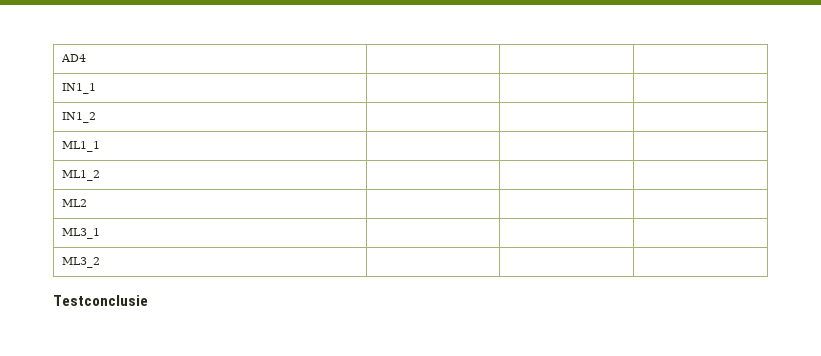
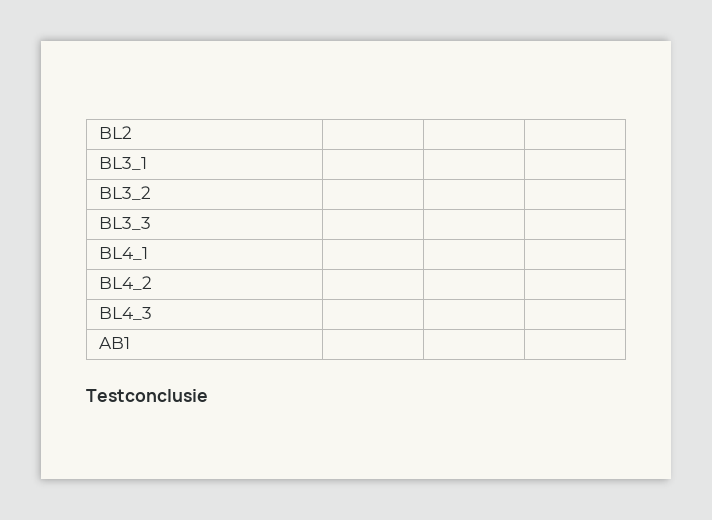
- AD4 | | |
- IN1_1 | | |
- IN1_2 | | |
- ML1_1 | | |
- ML1_2 | | |
- ML2 | | |
- ML3_1 | | |
- ML3_2 | | |
+ BL2 | | |
+ BL3_1 | | |
+ BL3_2 | | |
+ BL3_3 | | |
+ BL4_1 | | |
+ BL4_2 | | |
+ BL4_3 | | |
+ AB1 | | |

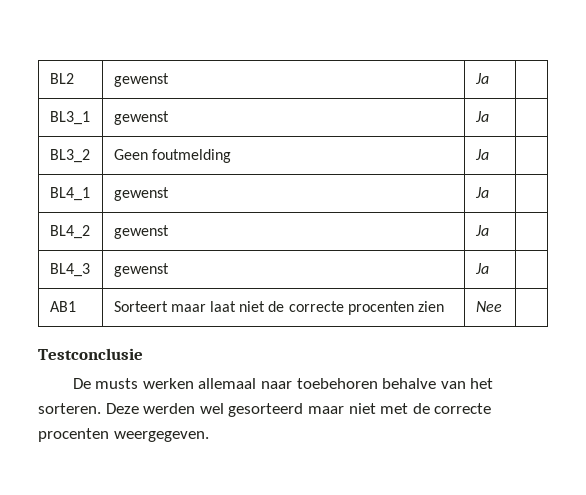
- BL2 | | |
+ BL2 | gewenst | Ja |
- BL3_1 | | |
+ BL3_1 | gewenst | Ja |
- BL3_2 | | |
- BL3_3 | | |
+ BL3_2 | Geen foutmelding | Ja |
- BL4_1 | | |
+ BL4_1 | gewenst | Ja |
- BL4_2 | | |
+ BL4_2 | gewenst | Ja |
- BL4_3 | | |
+ BL4_3 | gewenst | Ja |
- AB1 | | |
+ AB1 | Sorteert maar laat niet de correcte procenten zien | Nee |
  Testconclusie
+ De musts werken allemaal naar toebehoren behalve van het sorteren. Deze werden wel gesorteerd maar niet met de correcte procenten weergegeven.

